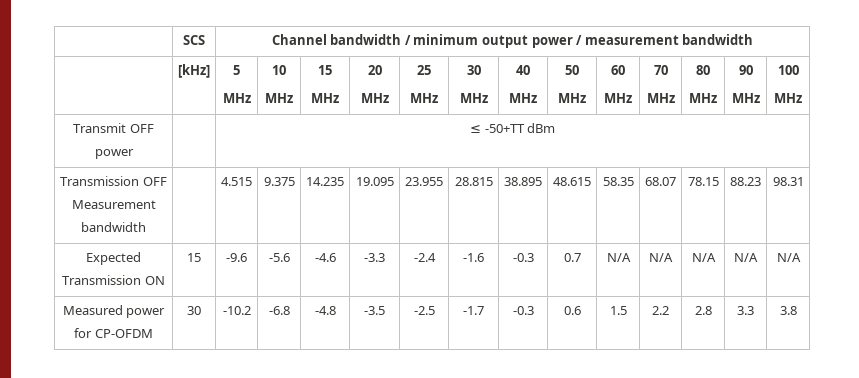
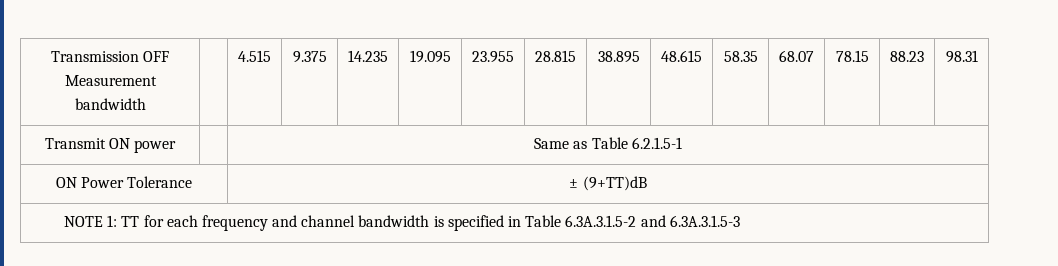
- | SCS | Channel bandwidth / minimum output power / measurement bandwidth
- | [kHz] | 5
- MHz | 10
- MHz | 15
- MHz | 20
- MHz | 25
- MHz | 30
- MHz | 40
- MHz | 50
- MHz | 60
- MHz | 70
- MHz | 80
- MHz | 90
- MHz | 100
- MHz
- Transmit OFF power | | ≤ -50+TT dBm
- Expected Transmission ON | 15 | -9.6 | -5.6 | -4.6 | -3.3 | -2.4 | -1.6 | -0.3 | 0.7 | N/A | N/A | N/A | N/A | N/A
- Measured power for CP-OFDM | 30 | -10.2 | -6.8 | -4.8 | -3.5 | -2.5 | -1.7 | -0.3 | 0.6 | 1.5 | 2.2 | 2.8 | 3.3 | 3.8
+ Transmit ON power | | Same as Table 6.2.1.5-1
+ ON Power Tolerance | ± (9+TT)dB
+ NOTE 1: TT for each frequency and channel bandwidth is specified in Table 6.3A.3.1.5-2 and 6.3A.3.1.5-3

